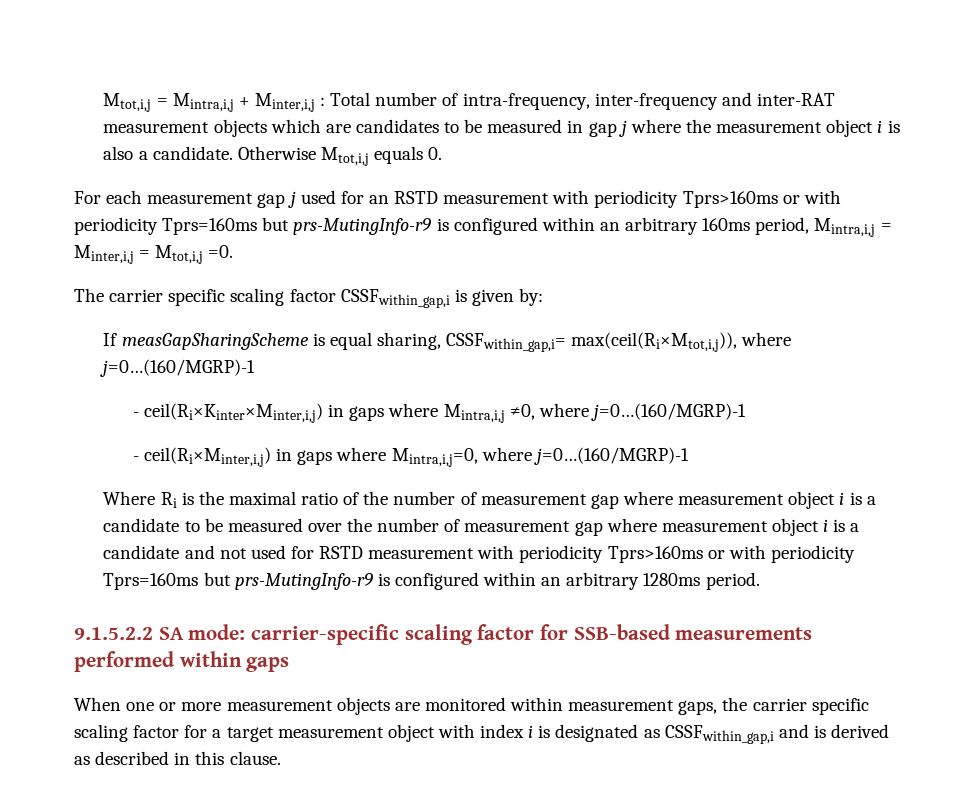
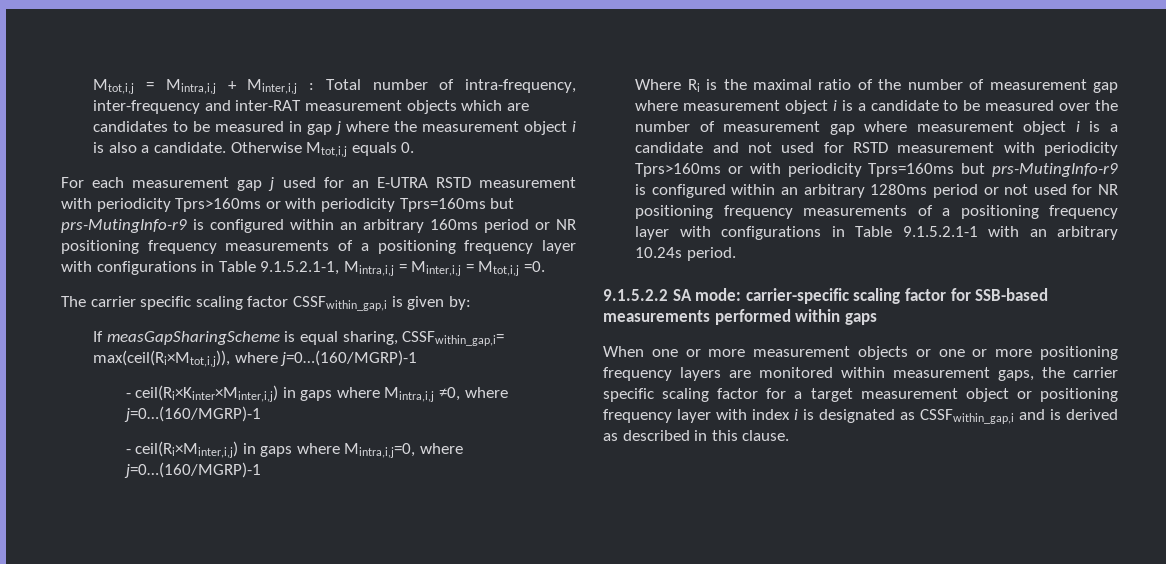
- For each measurement gap j used for an RSTD measurement with periodicity Tprs>160ms or with periodicity Tprs=160ms but prs-MutingInfo-r9 is configured within an arbitrary 160ms period, Mintra,i,j = Minter,i,j = Mtot,i,j =0.
+ For each measurement gap j used for an E-UTRA RSTD measurement with periodicity Tprs>160ms or with periodicity Tprs=160ms but prs-MutingInfo-r9 is configured within an arbitrary 160ms period or NR positioning frequency measurements of a positioning frequency layer with configurations in Table 9.1.5.2.1-1, Mintra,i,j = Minter,i,j = Mtot,i,j =0.
- Where Ri is the maximal ratio of the number of measurement gap where measurement object i is a candidate to be measured over the number of measurement gap where measurement object i is a candidate and not used for RSTD measurement with periodicity Tprs>160ms or with periodicity Tprs=160ms but prs-MutingInfo-r9 is configured within an arbitrary 1280ms period.
+ Where Ri is the maximal ratio of the number of measurement gap where measurement object i is a candidate to be measured over the number of measurement gap where measurement object i is a candidate and not used for RSTD measurement with periodicity Tprs>160ms or with periodicity Tprs=160ms but prs-MutingInfo-r9 is configured within an arbitrary 1280ms period or not used for NR positioning frequency measurements of a positioning frequency layer with configurations in Table 9.1.5.2.1-1 with an arbitrary 10.24s period.
- When one or more measurement objects are monitored within measurement gaps, the carrier specific scaling factor for a target measurement object with index i is designated as CSSFwithin_gap,i and is derived as described in this clause.
+ When one or more measurement objects or one or more positioning frequency layers are monitored within measurement gaps, the carrier specific scaling factor for a target measurement object or positioning frequency layer with index i is designated as CSSFwithin_gap,i and is derived as described in this clause.

